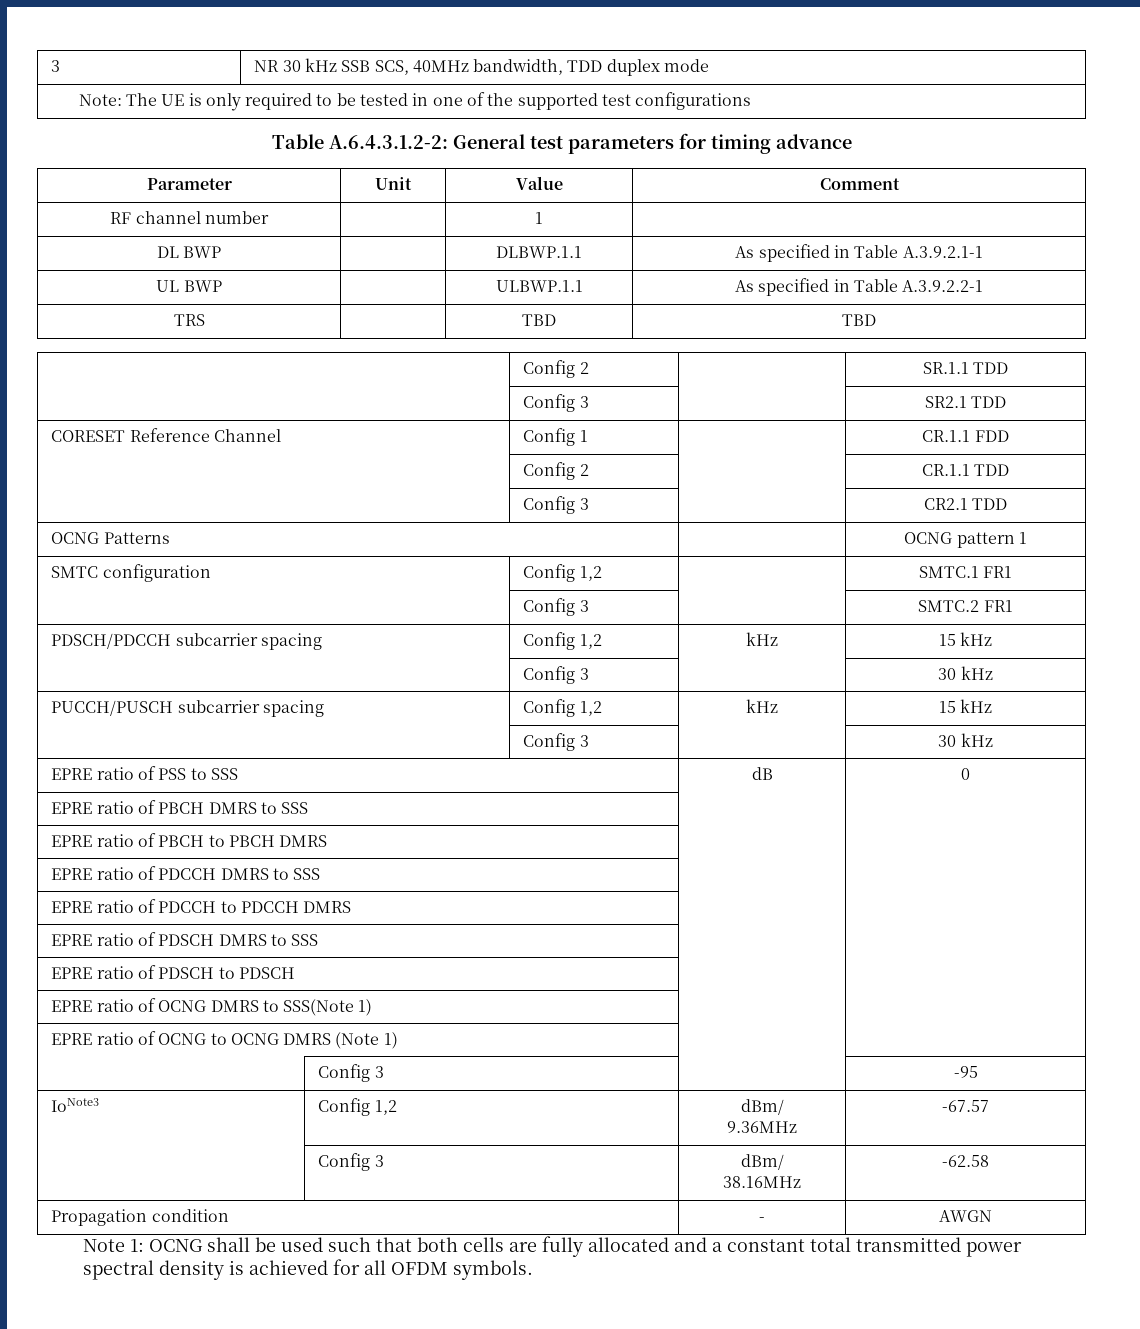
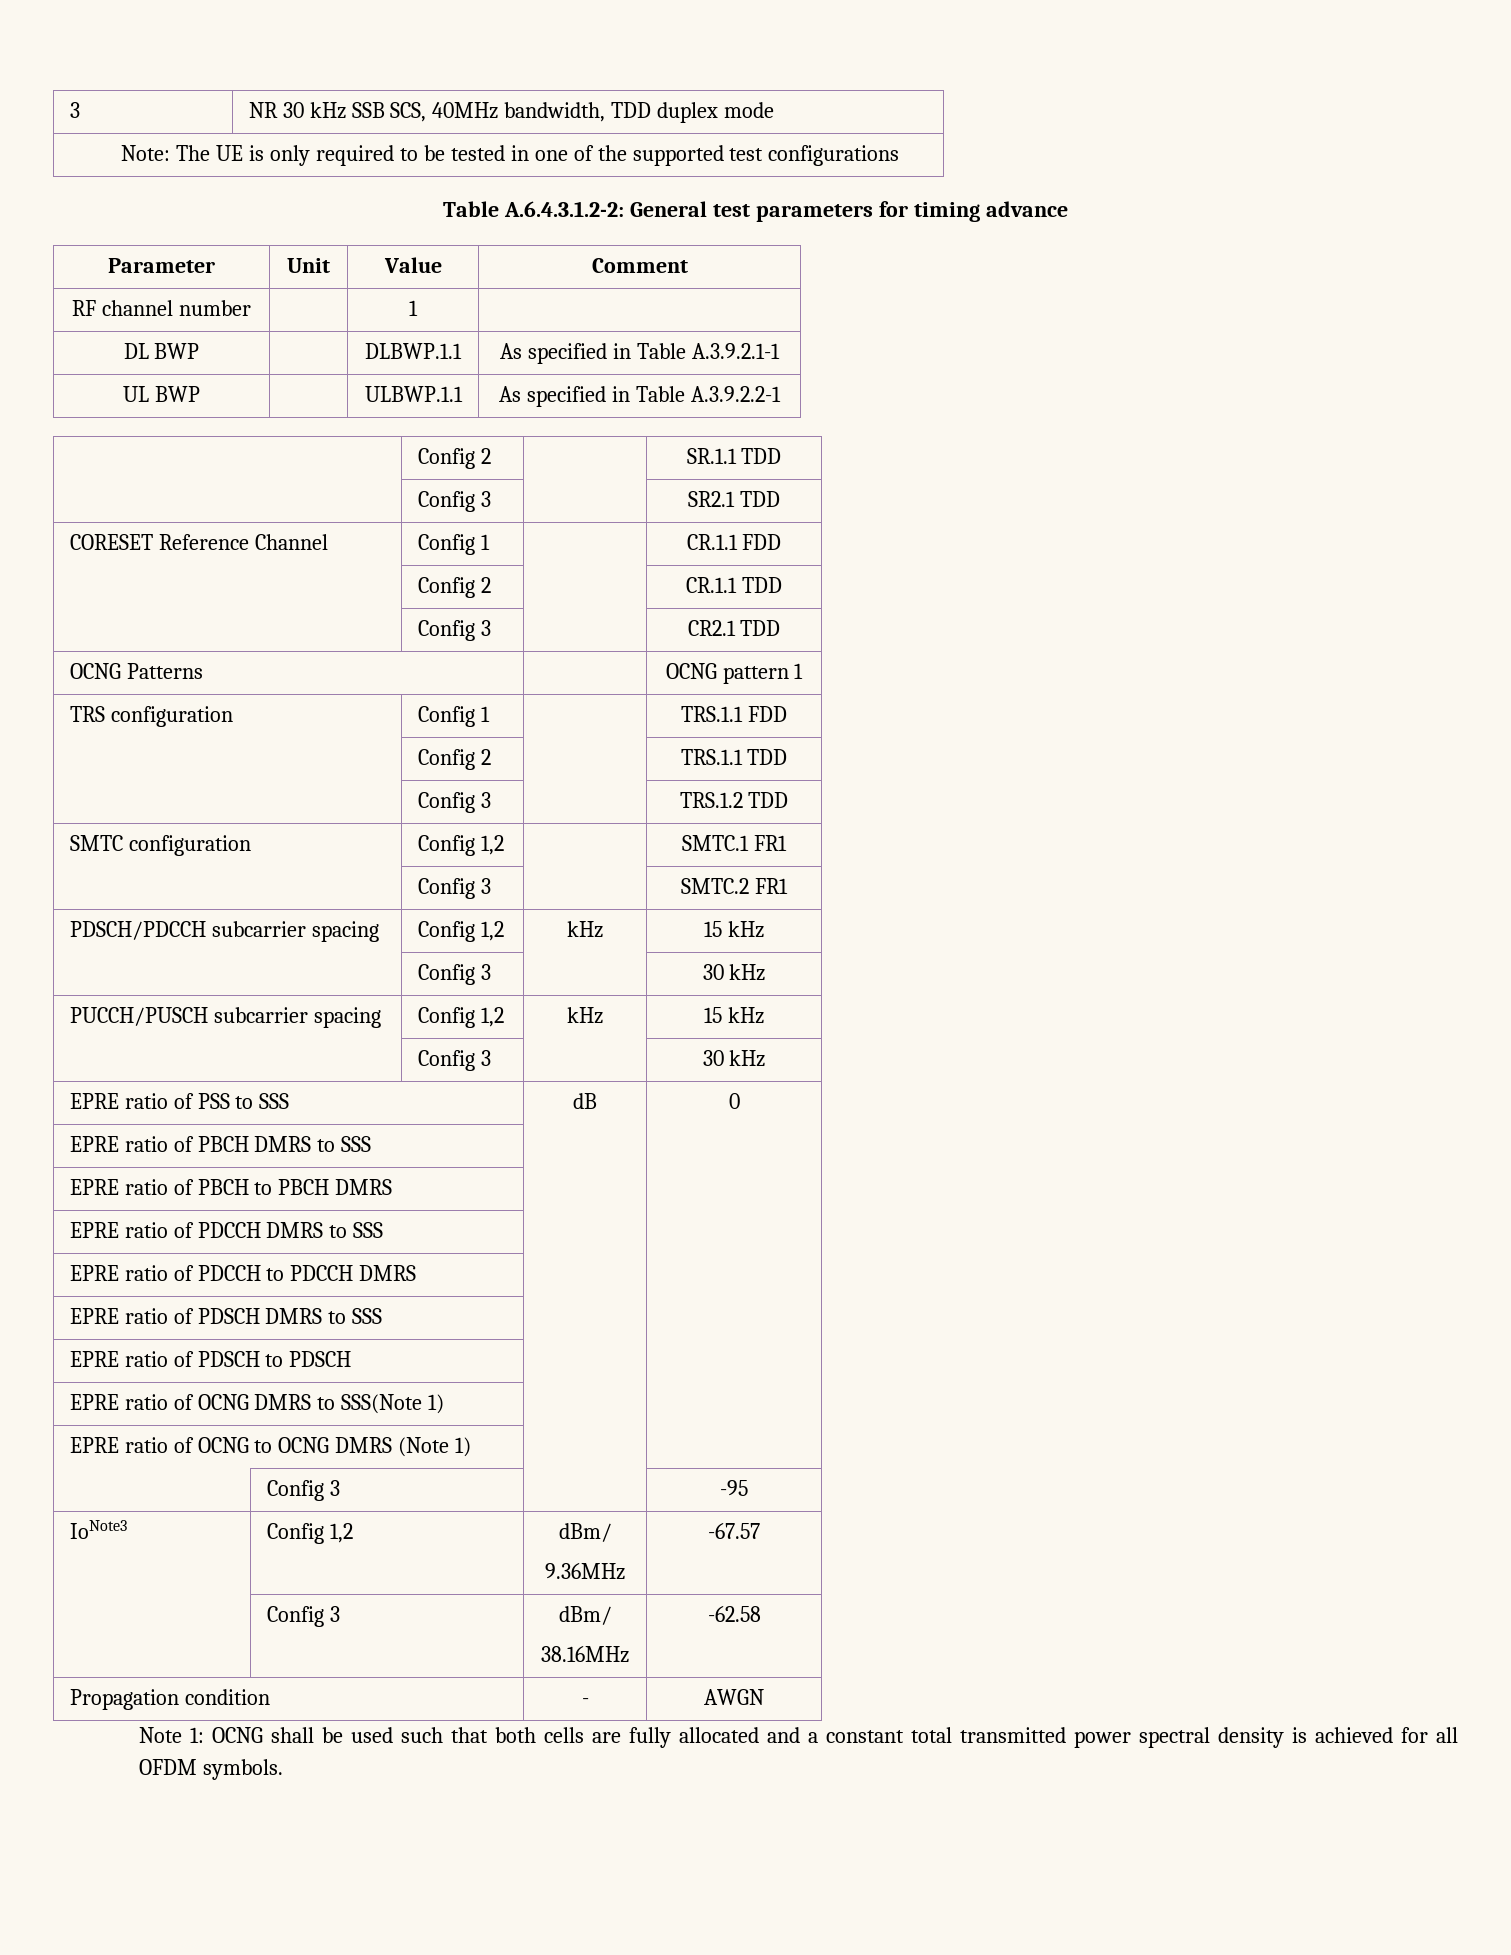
- TRS | | TBD | TBD
+ TRS configuration | Config 1 | | TRS.1.1 FDD
+ | Config 2 | | TRS.1.1 TDD
+ | Config 3 | | TRS.1.2 TDD

